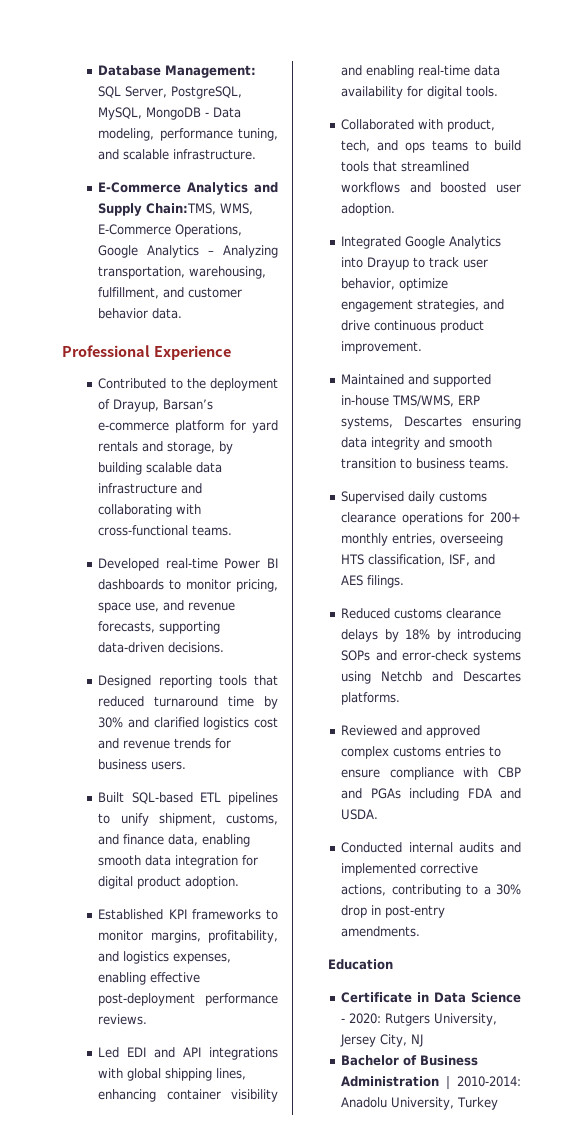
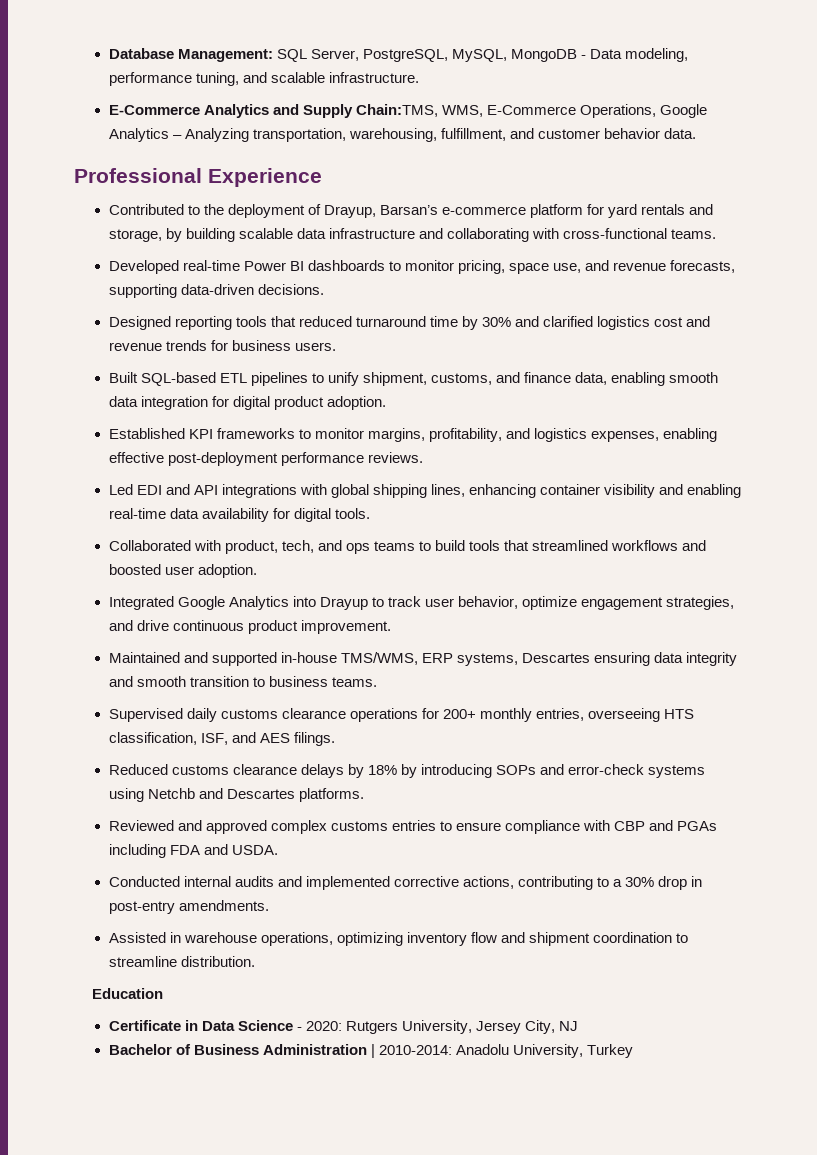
+ Assisted in warehouse operations, optimizing inventory flow and shipment coordination to streamline distribution.

